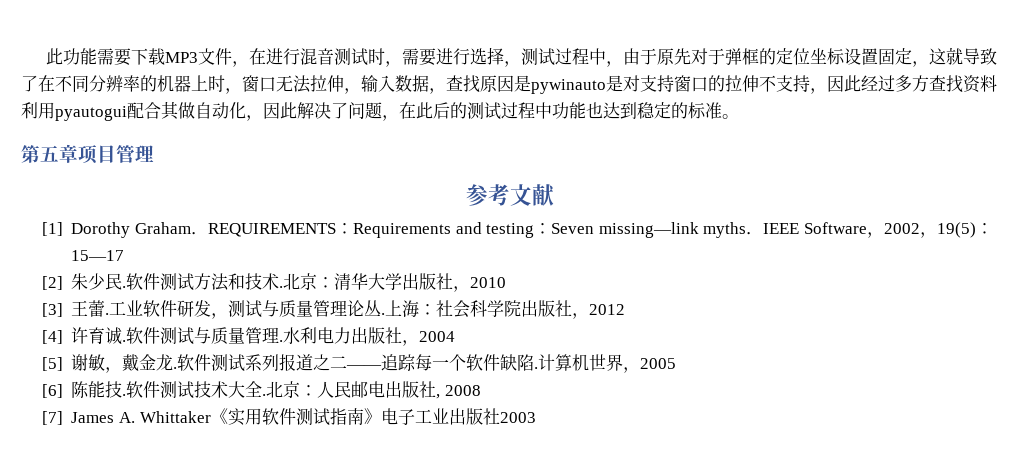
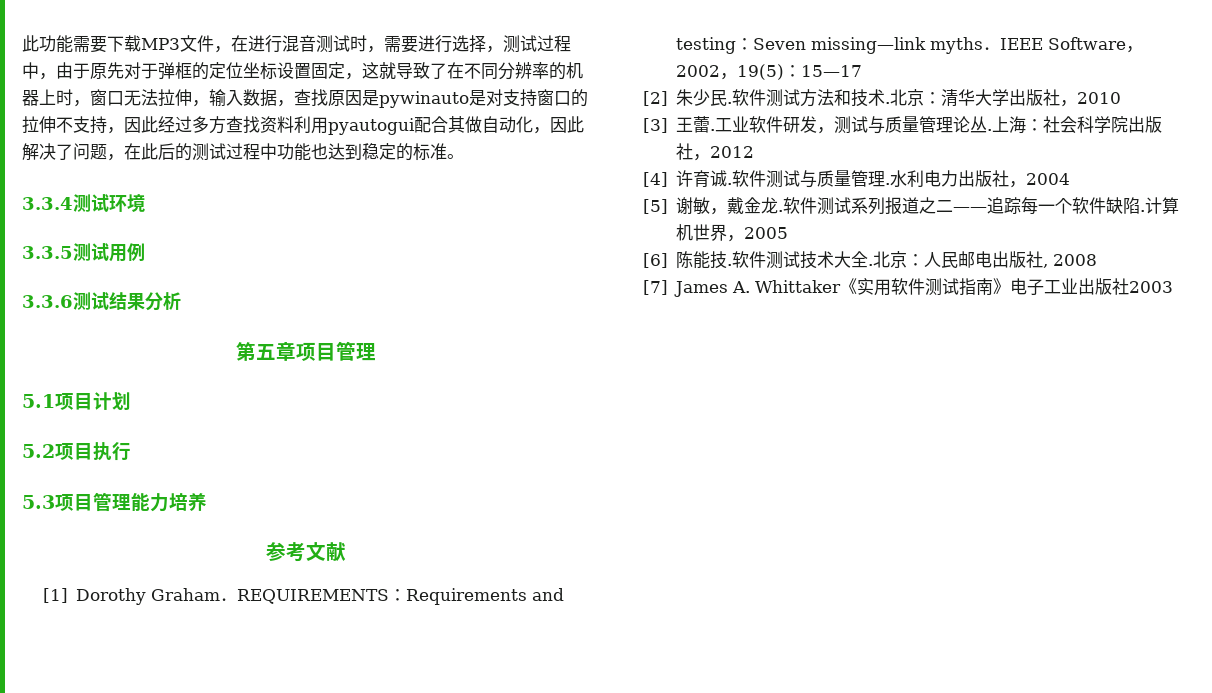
+ 3.3.4测试环境
+ 3.3.5测试用例
+ 3.3.6测试结果分析
  第五章项目管理
+ 5.1项目计划
+ 5.2项目执行
+ 5.3项目管理能力培养

